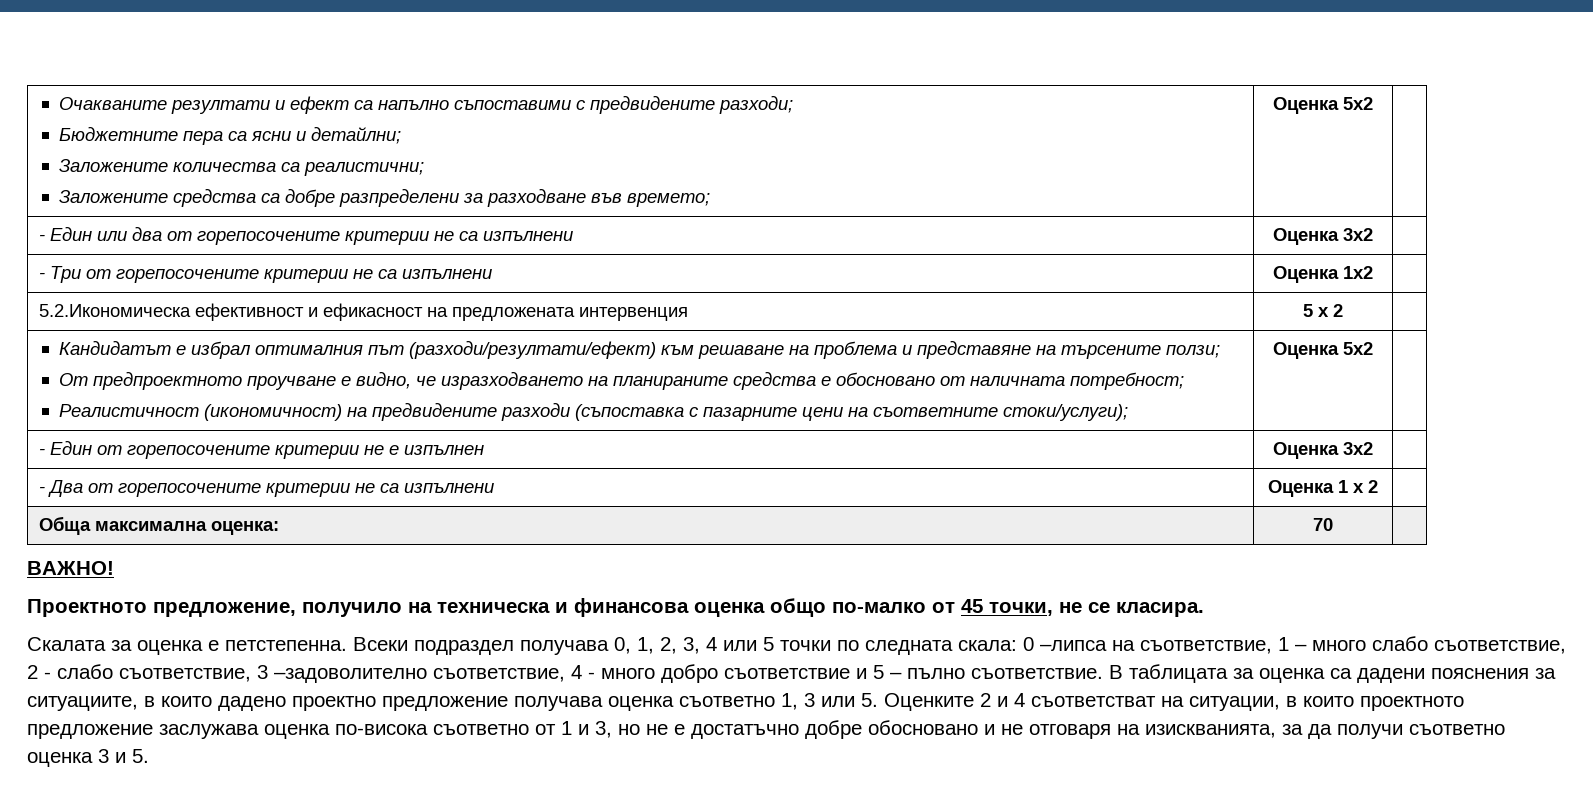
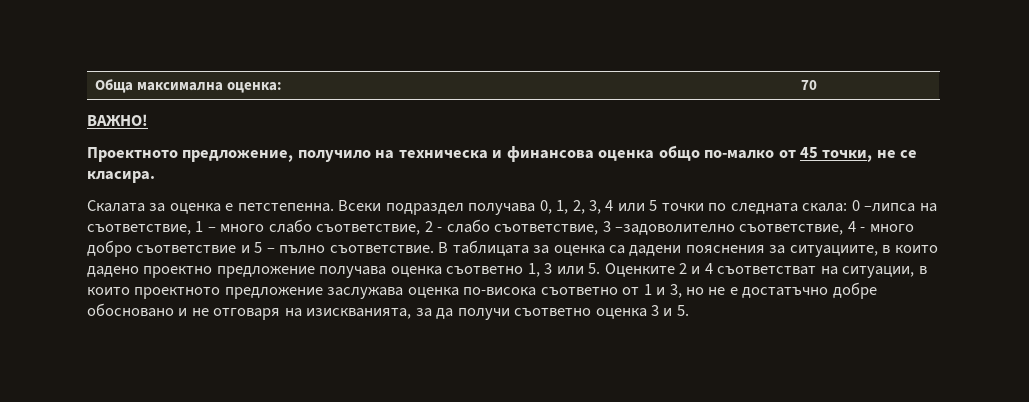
- Очакваните резултати и ефект са напълно съпоставими с предвидените разходи;
- Бюджетните пера са ясни и детайлни;
- Заложените количества са реалистични;
- Заложените средства са добре разпределени за разходване във времето; | Оценка 5x2 |
- - Един или два от горепосочените критерии не са изпълнени | Оценка 3x2 |
- - Три от горепосочените критерии не са изпълнени | Оценка 1x2 |
- 5.2.Икономическа ефективност и ефикасност на предложената интервенция | 5 x 2 |
- Кандидатът е избрал оптималния път (разходи/резултати/ефект) към решаване на проблема и представяне на търсените ползи;
- От предпроектното проучване е видно, че изразходването на планираните средства е обосновано от наличната потребност;
- Реалистичност (икономичност) на предвидените разходи (съпоставка с пазарните цени на съответните стоки/услуги); | Оценка 5x2 |
- - Един от горепосочените критерии не е изпълнен | Оценка 3x2 |
- - Два от горепосочените критерии не са изпълнени | Оценка 1 x 2 |

